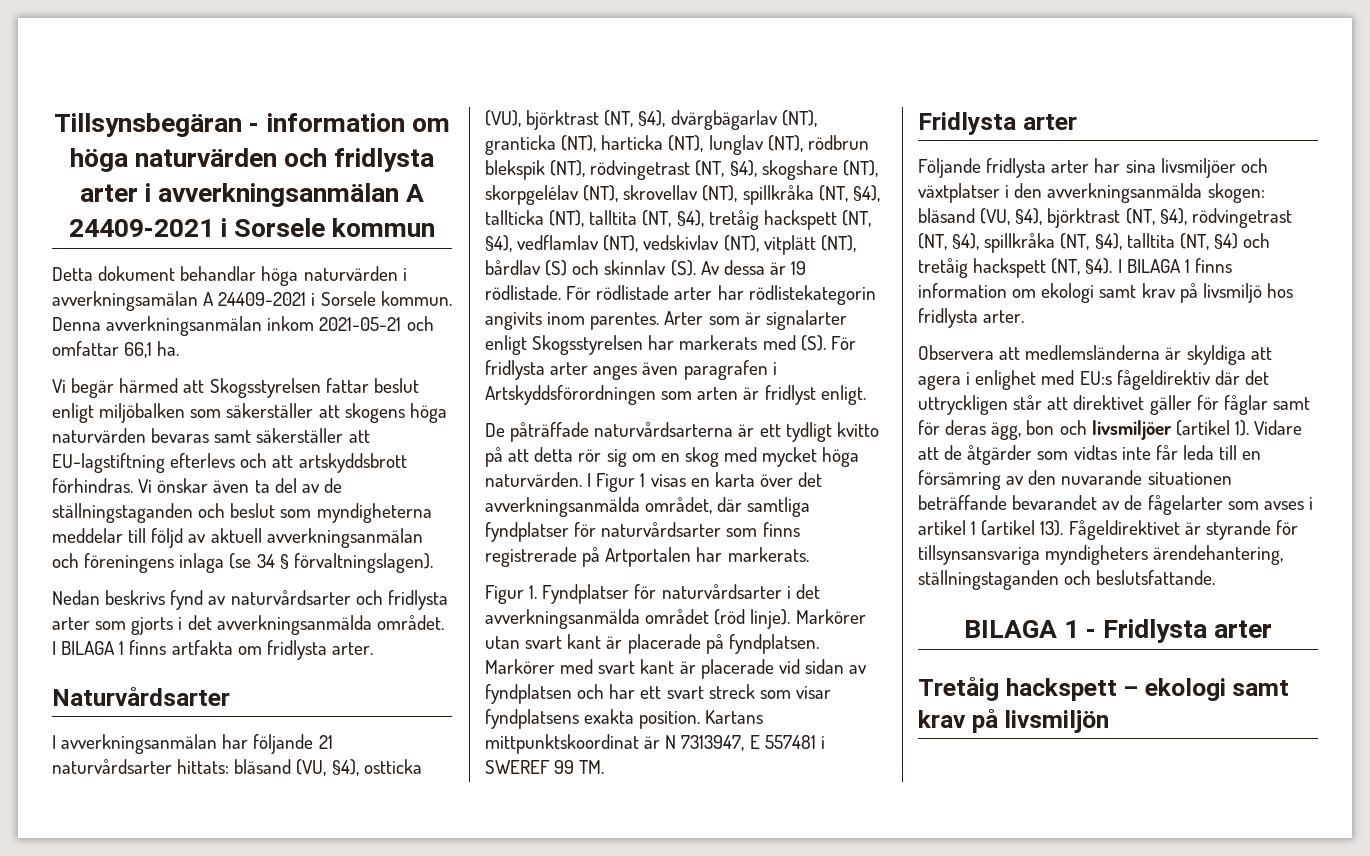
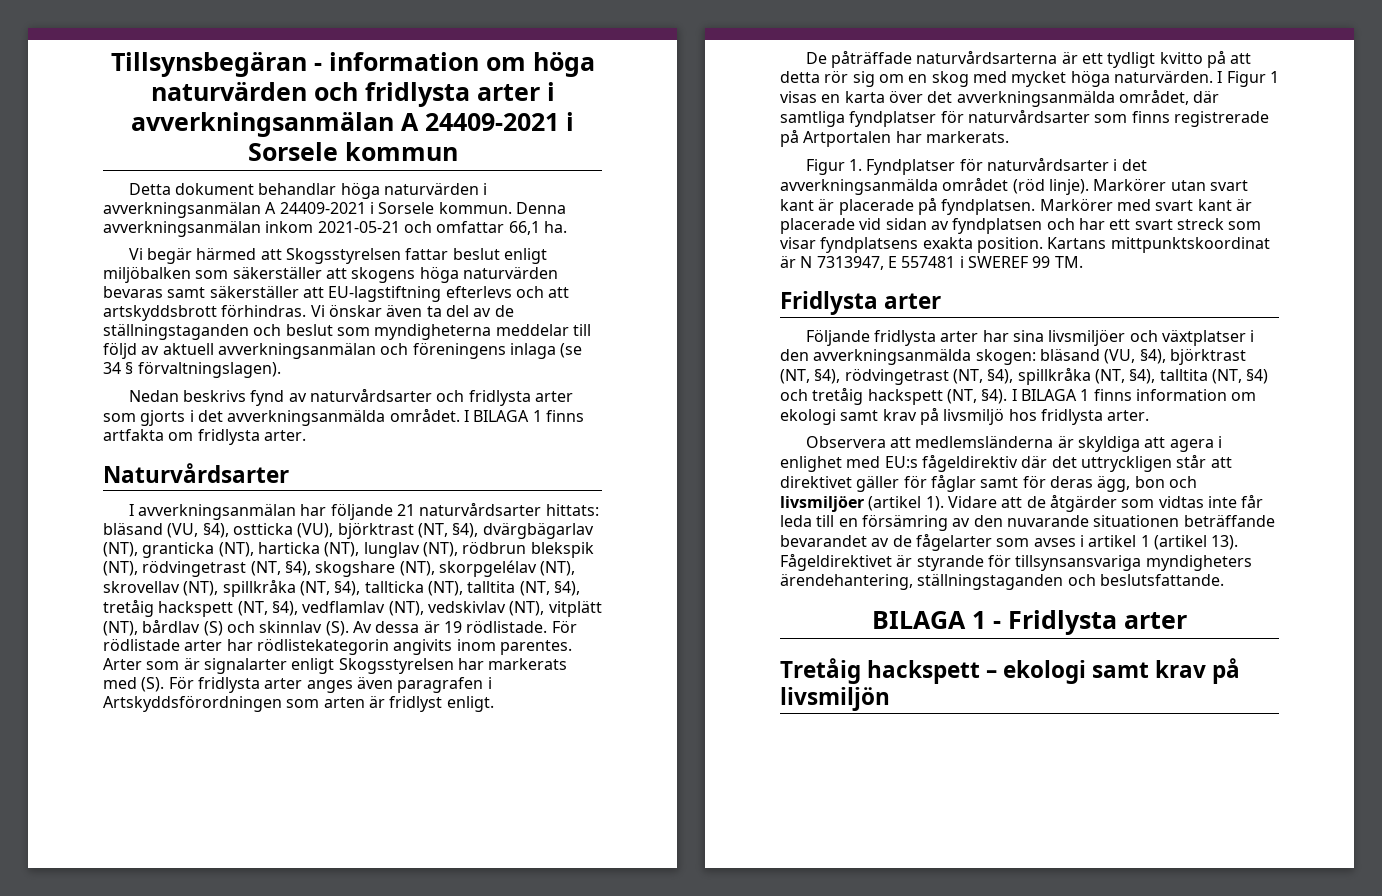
- Detta dokument behandlar höga naturvärden i avverkningsamälan A 24409-2021 i Sorsele kommun.
+ Detta dokument behandlar höga naturvärden i avverkningsanmälan A 24409-2021 i Sorsele kommun.

